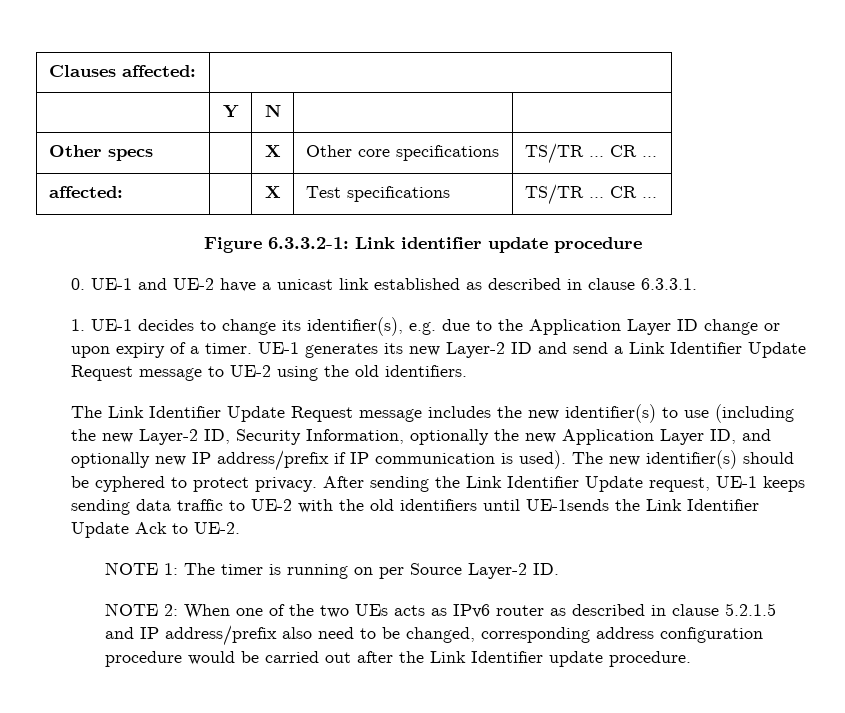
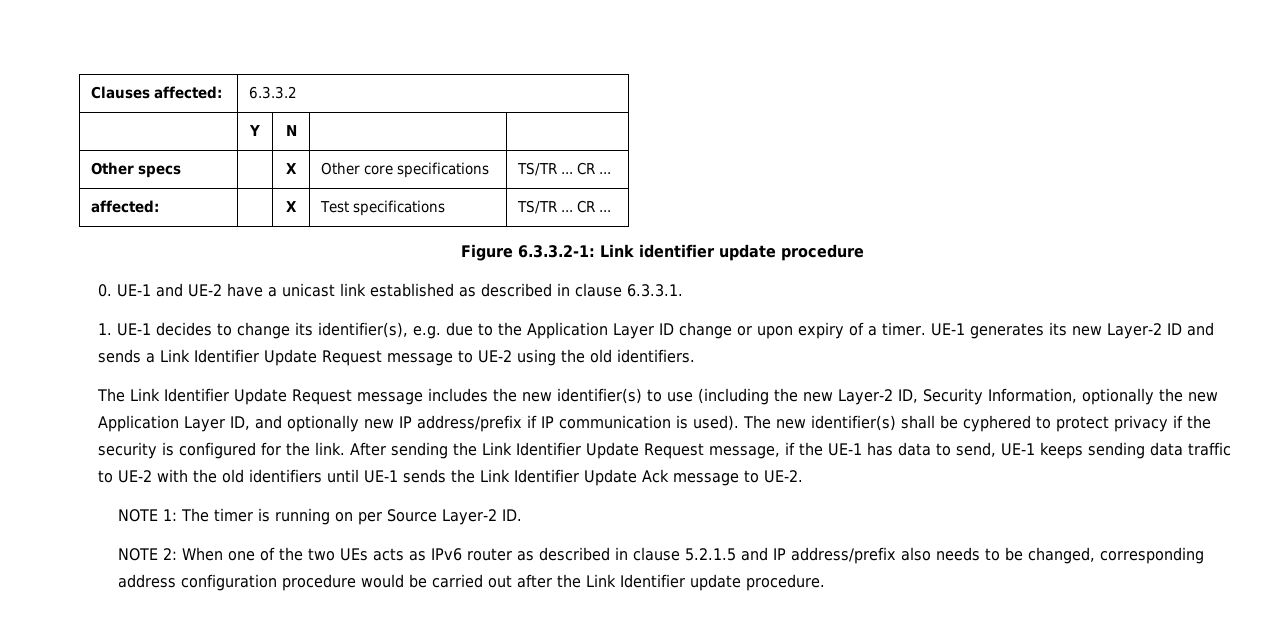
- Clauses affected: |
+ Clauses affected: | 6.3.3.2
- UE-1 generates its new Layer-2 ID and send a Link Identifier Update Request message to UE-2 using the old identifiers.
+ UE-1 generates its new Layer-2 ID and sends a Link Identifier Update Request message to UE-2 using the old identifiers.
- The new identifier(s) should be cyphered to protect privacy.
+ The new identifier(s) shall be cyphered to protect privacy if the security is configured for the link.
- After sending the Link Identifier Update request, UE-1 keeps sending data traffic to UE-2 with the old identifiers until UE-1sends the Link Identifier Update Ack to UE-2.
+ After sending the Link Identifier Update Request message, if the UE-1 has data to send, UE-1 keeps sending data traffic to UE-2 with the old identifiers until UE-1 sends the Link Identifier Update Ack message to UE-2.
- NOTE 2: When one of the two UEs acts as IPv6 router as described in clause 5.2.1.5 and IP address/prefix also need to be changed, corresponding address configuration procedure would be carried out after the Link Identifier update procedure.
+ NOTE 2: When one of the two UEs acts as IPv6 router as described in clause 5.2.1.5 and IP address/prefix also needs to be changed, corresponding address configuration procedure would be carried out after the Link Identifier update procedure.

